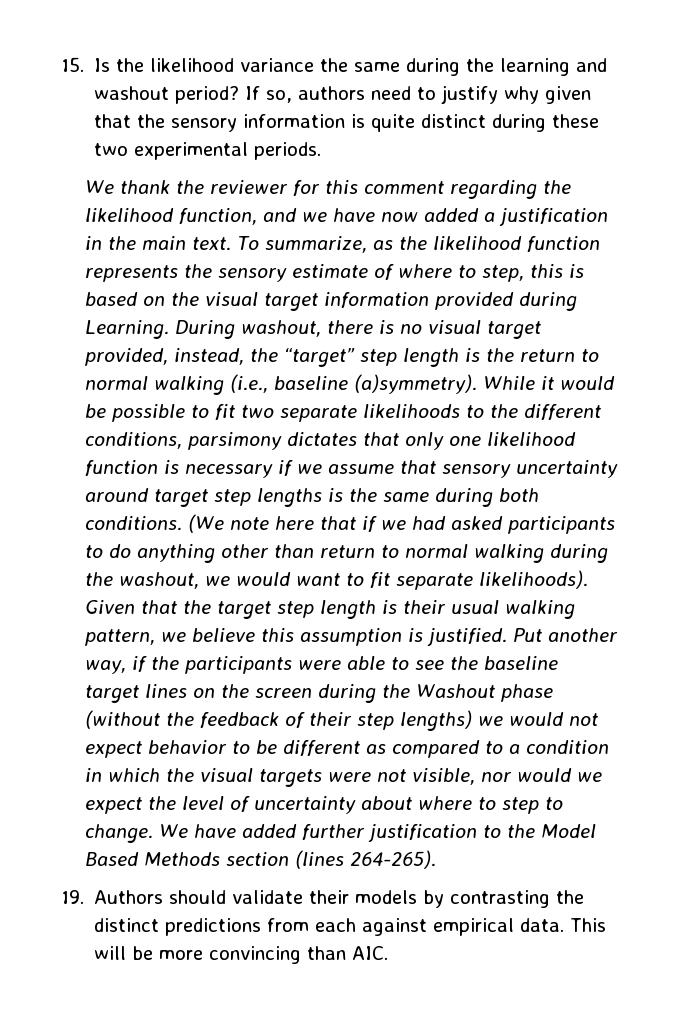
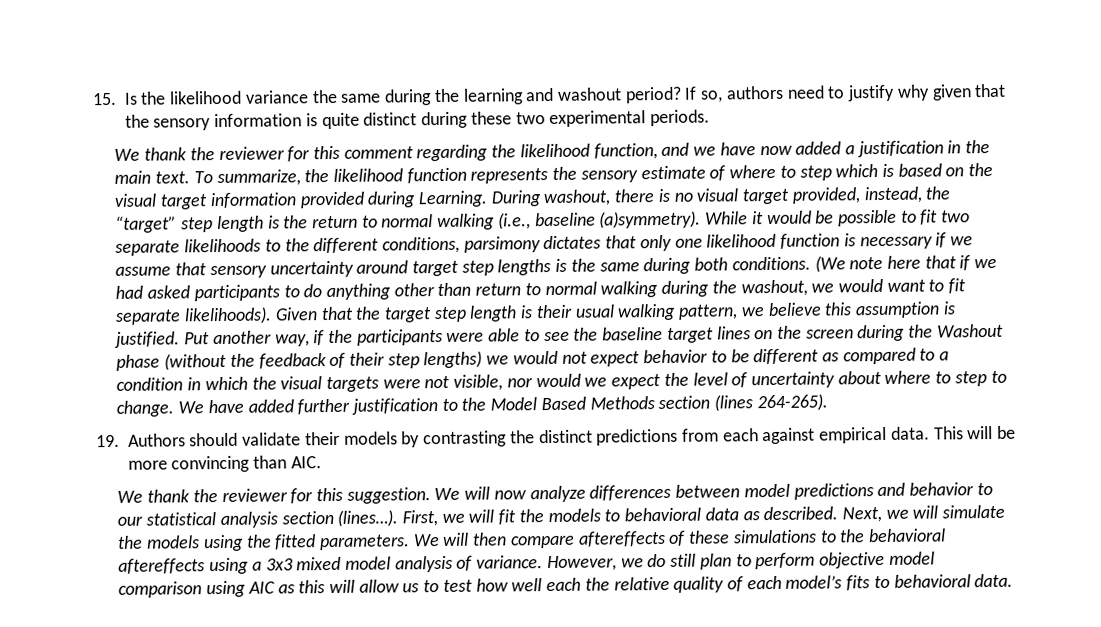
- To summarize, as the likelihood function represents the sensory estimate of where to step, this is based on the visual target information provided during Learning.
+ To summarize, the likelihood function represents the sensory estimate of where to step which is based on the visual target information provided during Learning.
+ We thank the reviewer for this suggestion. We will now analyze differences between model predictions and behavior to our statistical analysis section (lines…). First, we will fit the models to behavioral data as described. Next, we will simulate the models using the fitted parameters. We will then compare aftereffects of these simulations to the behavioral aftereffects using a 3x3 mixed model analysis of variance. However, we do still plan to perform objective model comparison using AIC as this will allow us to test how well each the relative quality of each model’s fits to behavioral data.

